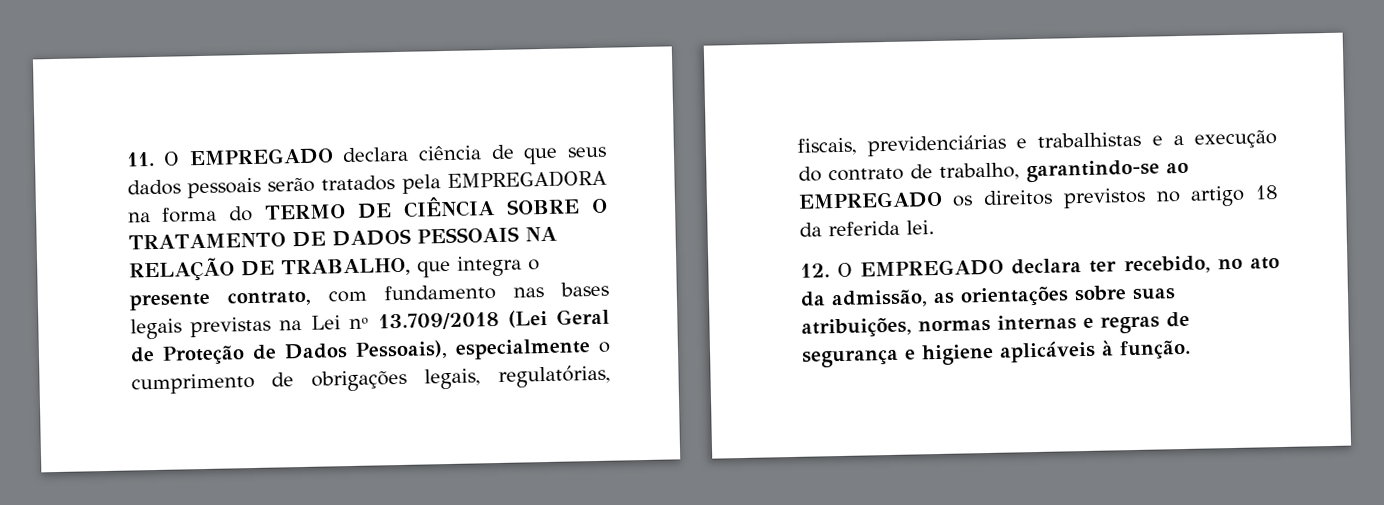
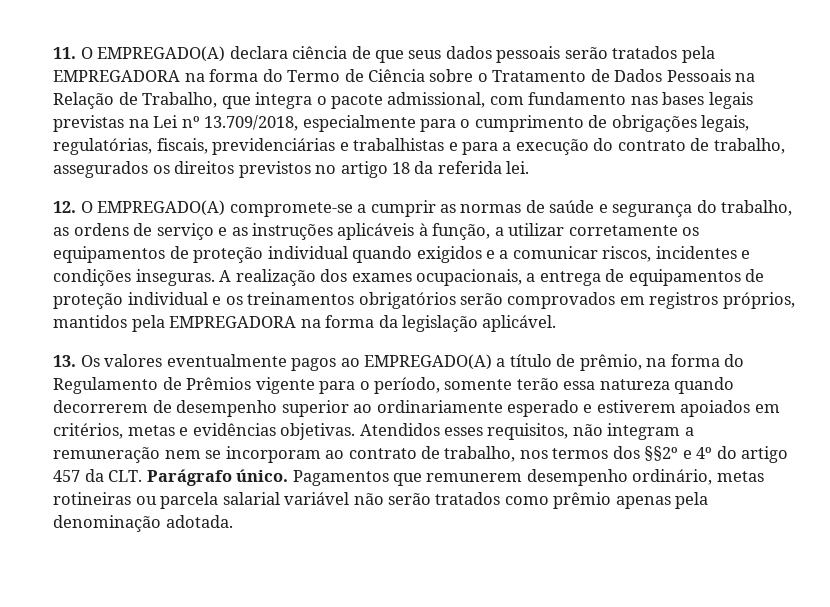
- 11. O EMPREGADO declara ciência de que seus dados pessoais serão tratados pela EMPREGADORA na forma do TERMO DE CIÊNCIA SOBRE O TRATAMENTO DE DADOS PESSOAIS NA RELAÇÃO DE TRABALHO, que integra o presente contrato, com fundamento nas bases legais previstas na Lei nº 13.709/2018 (Lei Geral de Proteção de Dados Pessoais), especialmente o cumprimento de obrigações legais, regulatórias, fiscais, previdenciárias e trabalhistas e a execução do contrato de trabalho, garantindo-se ao EMPREGADO os direitos previstos no artigo 18 da referida lei.
+ 11. O EMPREGADO(A) declara ciência de que seus dados pessoais serão tratados pela EMPREGADORA na forma do Termo de Ciência sobre o Tratamento de Dados Pessoais na Relação de Trabalho, que integra o pacote admissional, com fundamento nas bases legais previstas na Lei nº 13.709/2018, especialmente para o cumprimento de obrigações legais, regulatórias, fiscais, previdenciárias e trabalhistas e para a execução do contrato de trabalho, assegurados os direitos previstos no artigo 18 da referida lei.
- 12. O EMPREGADO declara ter recebido, no ato da admissão, as orientações sobre suas atribuições, normas internas e regras de segurança e higiene aplicáveis à função.
+ 12. O EMPREGADO(A) compromete-se a cumprir as normas de saúde e segurança do trabalho, as ordens de serviço e as instruções aplicáveis à função, a utilizar corretamente os equipamentos de proteção individual quando exigidos e a comunicar riscos, incidentes e condições inseguras. A realização dos exames ocupacionais, a entrega de equipamentos de proteção individual e os treinamentos obrigatórios serão comprovados em registros próprios, mantidos pela EMPREGADORA na forma da legislação aplicável.
+ 13. Os valores eventualmente pagos ao EMPREGADO(A) a título de prêmio, na forma do Regulamento de Prêmios vigente para o período, somente terão essa natureza quando decorrerem de desempenho superior ao ordinariamente esperado e estiverem apoiados em critérios, metas e evidências objetivas. Atendidos esses requisitos, não integram a remuneração nem se incorporam ao contrato de trabalho, nos termos dos §§2º e 4º do artigo 457 da CLT. Parágrafo único. Pagamentos que remunerem desempenho ordinário, metas rotineiras ou parcela salarial variável não serão tratados como prêmio apenas pela denominação adotada.

